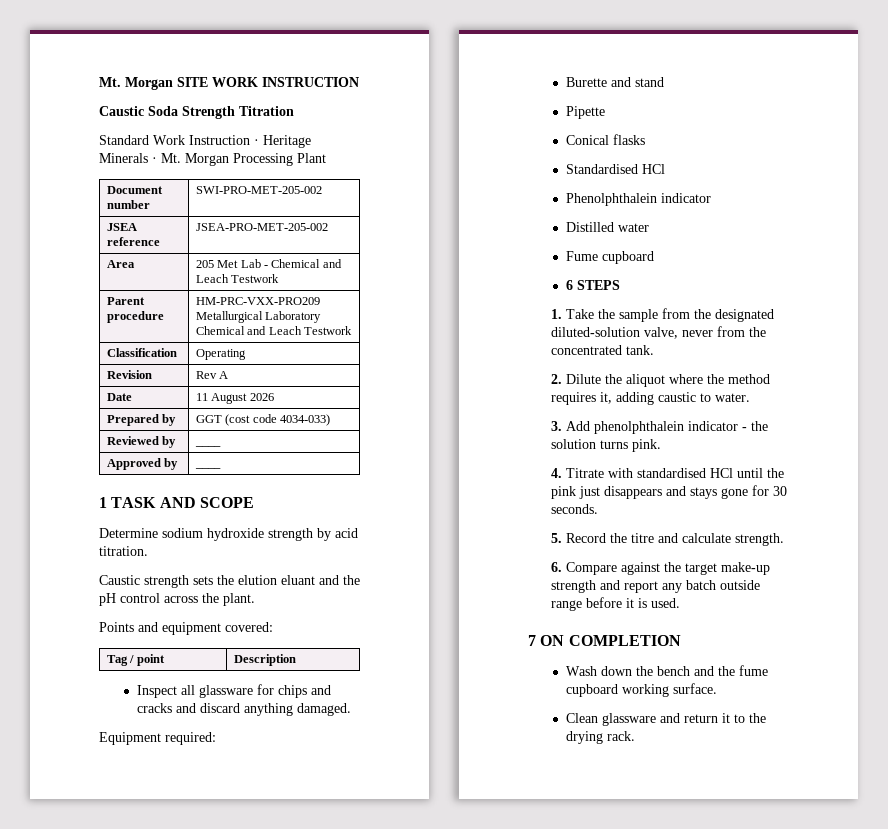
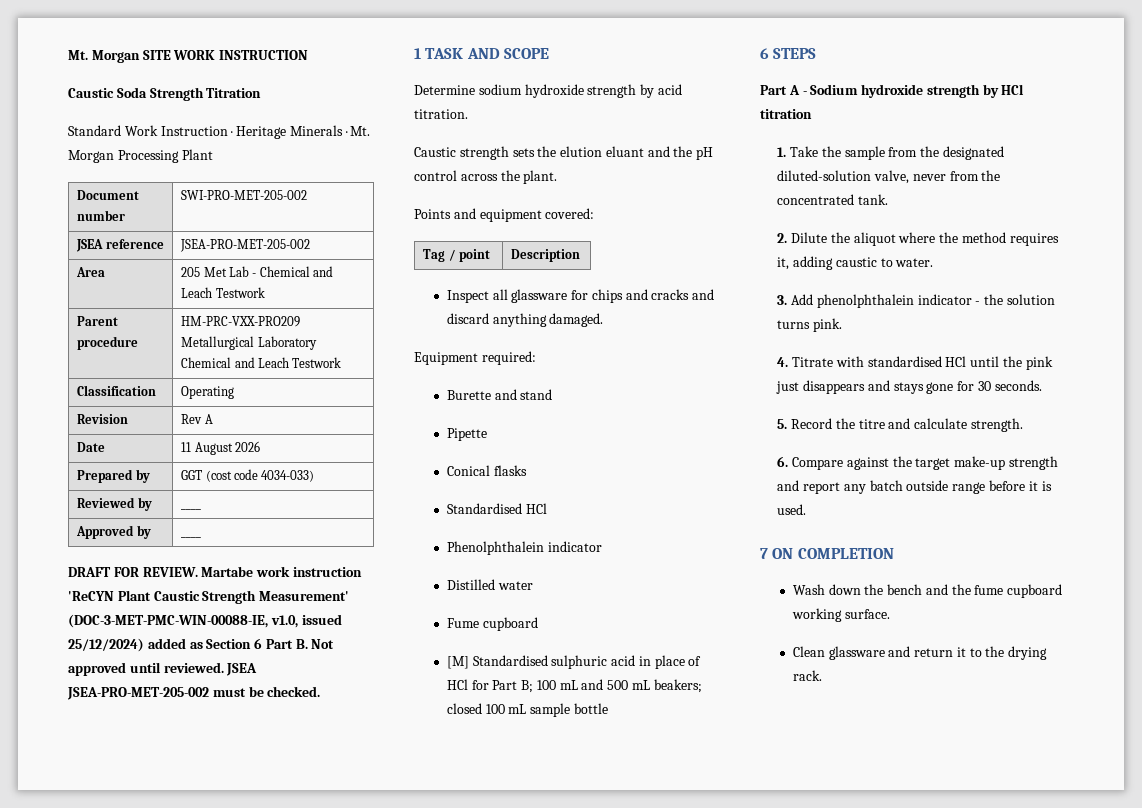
+ DRAFT FOR REVIEW. Martabe work instruction 'ReCYN Plant Caustic Strength Measurement' (DOC-3-MET-PMC-WIN-00088-IE, v1.0, issued 25/12/2024) added as Section 6 Part B. Not approved until reviewed. JSEA JSEA-PRO-MET-205-002 must be checked.
+ [M] Standardised sulphuric acid in place of HCl for Part B; 100 mL and 500 mL beakers; closed 100 mL sample bottle
  6 STEPS
+ Part A - Sodium hydroxide strength by HCl titration

